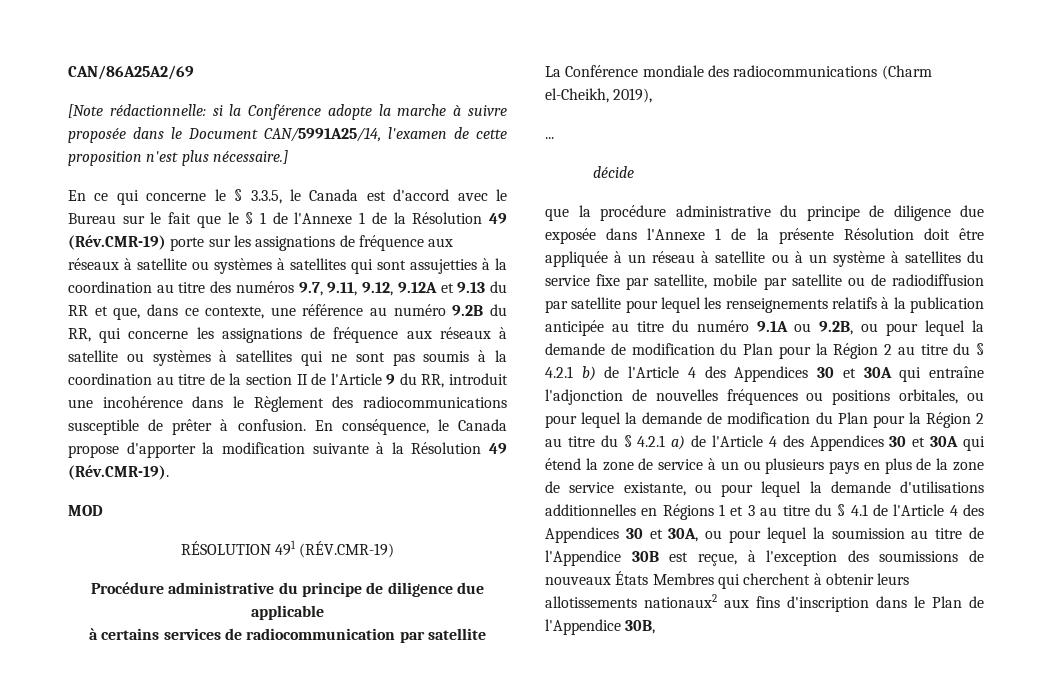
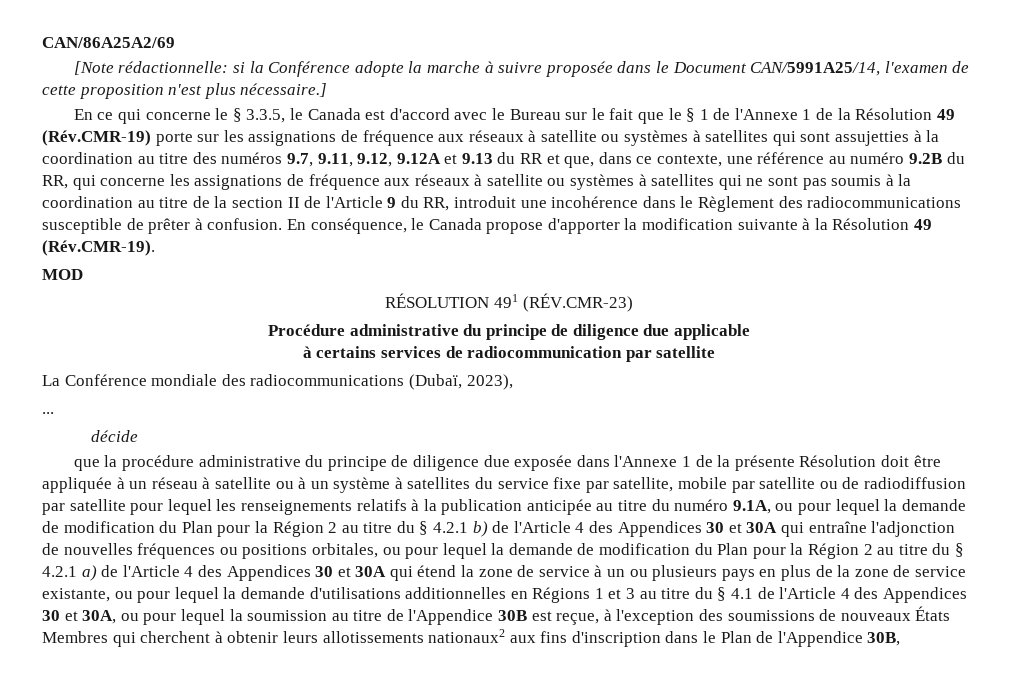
- RÉSOLUTION 491 (RÉV.CMR-19)
+ RÉSOLUTION 491 (RÉV.CMR-23)
- La Conférence mondiale des radiocommunications (Charm el-Cheikh, 2019),
+ La Conférence mondiale des radiocommunications (Dubaï, 2023),
- que la procédure administrative du principe de diligence due exposée dans l'Annexe 1 de la présente Résolution doit être appliquée à un réseau à satellite ou à un système à satellites du service fixe par satellite, mobile par satellite ou de radiodiffusion par satellite pour lequel les renseignements relatifs à la publication anticipée au titre du numéro 9.1A ou 9.2B, ou pour lequel la demande de modification du Plan pour la Région 2 au titre du § 4.2.1 b) de l'Article 4 des Appendices 30 et 30A qui entraîne l'adjonction de nouvelles fréquences ou positions orbitales, ou pour lequel la demande de modification du Plan pour la Région 2 au titre du § 4.2.1 a) de l'Article 4 des Appendices 30 et 30A qui étend la zone de service à un ou plusieurs pays en plus de la zone de service existante, ou pour lequel la demande d'utilisations additionnelles en Régions 1 et 3 au titre du § 4.1 de l'Article 4 des Appendices 30 et 30A, ou pour lequel la soumission au titre de l'Appendice 30B est reçue, à l'exception des soumissions de nouveaux États Membres qui cherchent à obtenir leurs allotissements nationaux2 aux fins d'inscription dans le Plan de l'Appendice 30B,
+ que la procédure administrative du principe de diligence due exposée dans l'Annexe 1 de la présente Résolution doit être appliquée à un réseau à satellite ou à un système à satellites du service fixe par satellite, mobile par satellite ou de radiodiffusion par satellite pour lequel les renseignements relatifs à la publication anticipée au titre du numéro 9.1A, ou pour lequel la demande de modification du Plan pour la Région 2 au titre du § 4.2.1 b) de l'Article 4 des Appendices 30 et 30A qui entraîne l'adjonction de nouvelles fréquences ou positions orbitales, ou pour lequel la demande de modification du Plan pour la Région 2 au titre du § 4.2.1 a) de l'Article 4 des Appendices 30 et 30A qui étend la zone de service à un ou plusieurs pays en plus de la zone de service existante, ou pour lequel la demande d'utilisations additionnelles en Régions 1 et 3 au titre du § 4.1 de l'Article 4 des Appendices 30 et 30A, ou pour lequel la soumission au titre de l'Appendice 30B est reçue, à l'exception des soumissions de nouveaux États Membres qui cherchent à obtenir leurs allotissements nationaux2 aux fins d'inscription dans le Plan de l'Appendice 30B,

